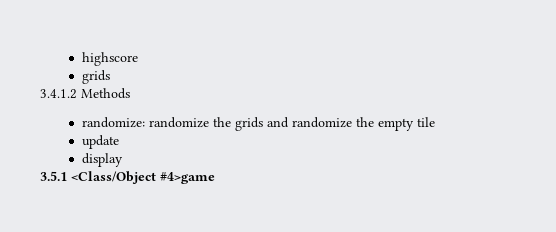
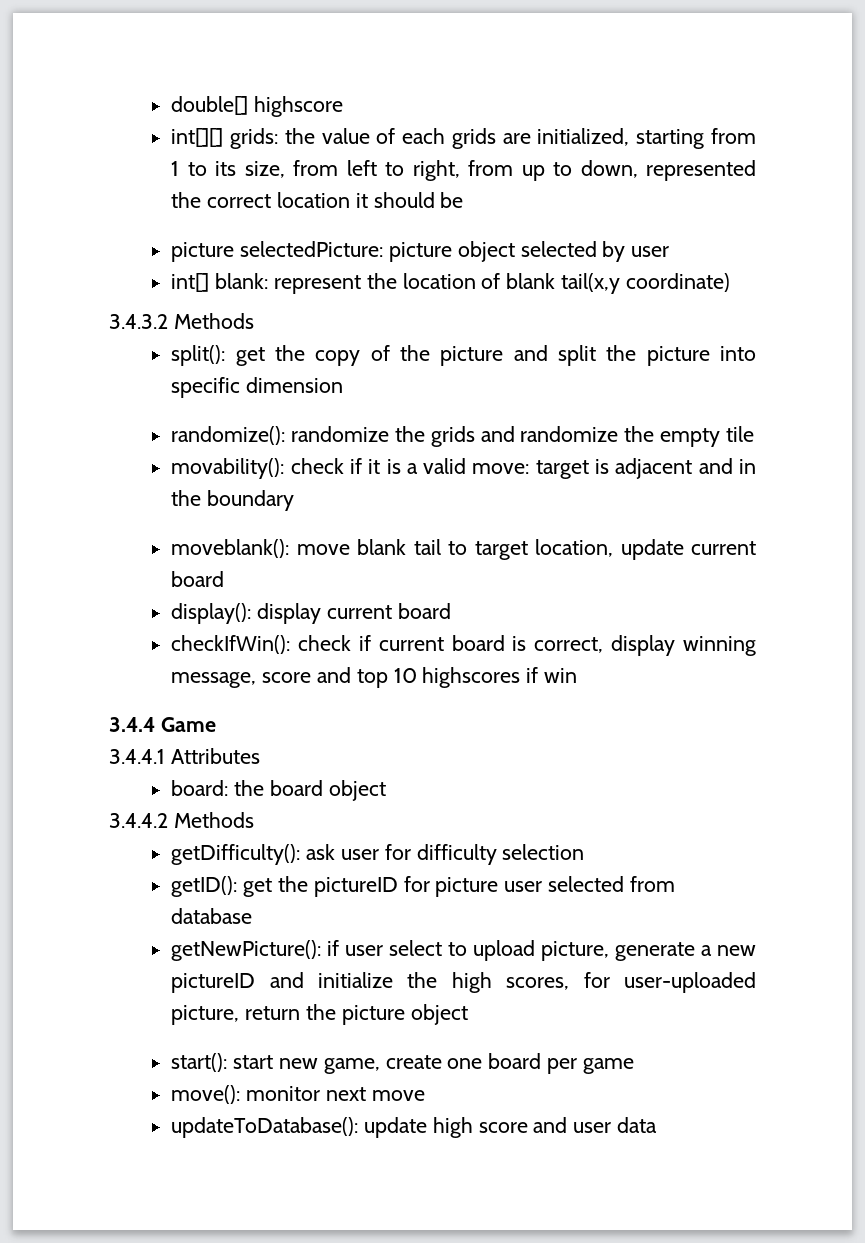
- highscore
- grids
- 3.4.1.2 Methods
- randomize: randomize the grids and randomize the empty tile
+ double[] highscore
+ int[][] grids: the value of each grids are initialized, starting from 1 to its size, from left to right, from up to down, represented the correct location it should be
+ picture selectedPicture: picture object selected by user
+ int[] blank: represent the location of blank tail(x,y coordinate)
+ 3.4.3.2 Methods
+ split(): get the copy of the picture and split the picture into specific dimension
+ randomize(): randomize the grids and randomize the empty tile
- update
- display
- 3.5.1 <Class/Object #4>game
+ movability(): check if it is a valid move: target is adjacent and in the boundary
+ moveblank(): move blank tail to target location, update current board
+ display(): display current board
+ checkIfWin(): check if current board is correct, display winning message, score and top 10 highscores if win
+ 3.4.4 Game
+ 3.4.4.1 Attributes
+ board: the board object
+ 3.4.4.2 Methods
+ getDifficulty(): ask user for difficulty selection
+ getID(): get the pictureID for picture user selected from database
+ getNewPicture(): if user select to upload picture, generate a new pictureID and initialize the high scores, for user-uploaded picture, return the picture object
+ start(): start new game, create one board per game
+ move(): monitor next move
+ updateToDatabase(): update high score and user data

